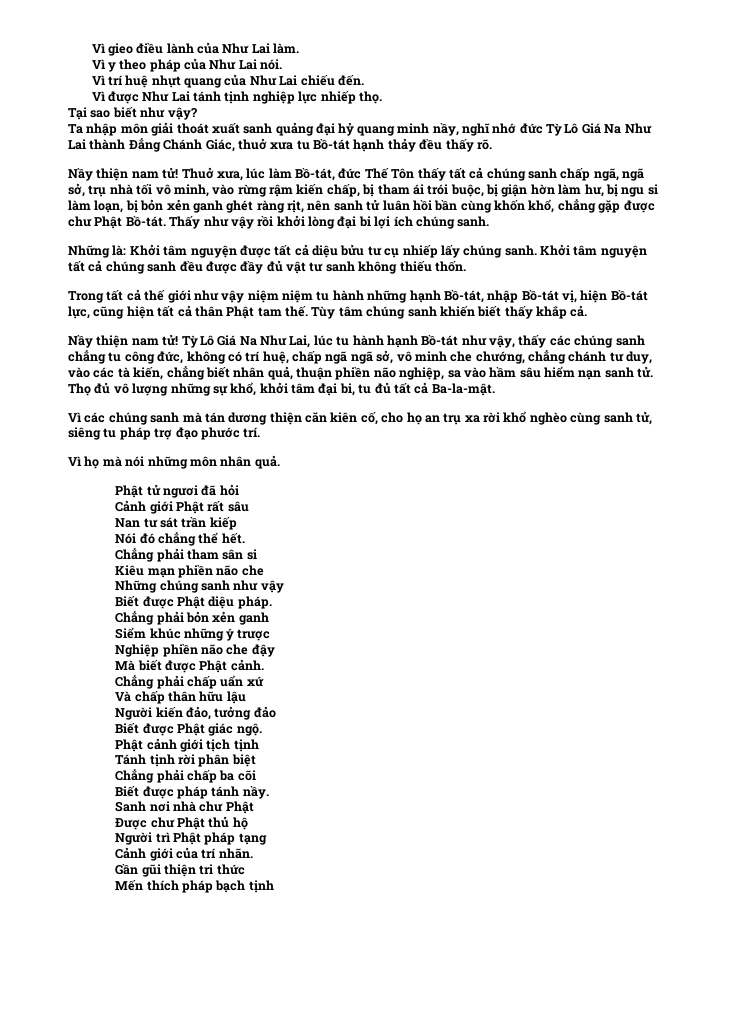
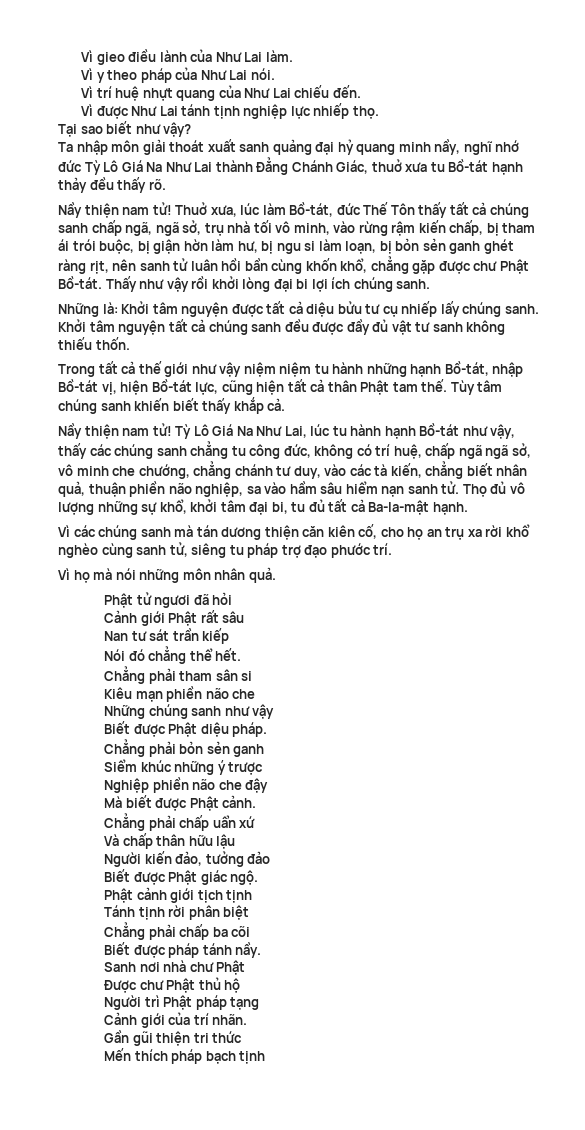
- Thuở xưa, lúc làm Bồ-tát, đức Thế Tôn thấy tất cả chúng sanh chấp ngã, ngã sở, trụ nhà tối vô minh, vào rừng rậm kiến chấp, bị tham ái trói buộc, bị giận hờn làm hư, bị ngu si làm loạn, bị bỏn xẻn ganh ghét ràng rịt, nên sanh tử luân hồi bần cùng khốn khổ, chẳng gặp được chư Phật Bồ-tát.
+ Thuở xưa, lúc làm Bồ-tát, đức Thế Tôn thấy tất cả chúng sanh chấp ngã, ngã sở, trụ nhà tối vô minh, vào rừng rậm kiến chấp, bị tham ái trói buộc, bị giận hờn làm hư, bị ngu si làm loạn, bị bỏn sẻn ganh ghét ràng rịt, nên sanh tử luân hồi bần cùng khốn khổ, chẳng gặp được chư Phật Bồ-tát.
- Thọ đủ vô lượng những sự khổ, khởi tâm đại bi, tu đủ tất cả Ba-la-mật.
+ Thọ đủ vô lượng những sự khổ, khởi tâm đại bi, tu đủ tất cả Ba-la-mật hạnh.
- Chẳng phải bỏn xẻn ganh
+ Chẳng phải bỏn sẻn ganh

